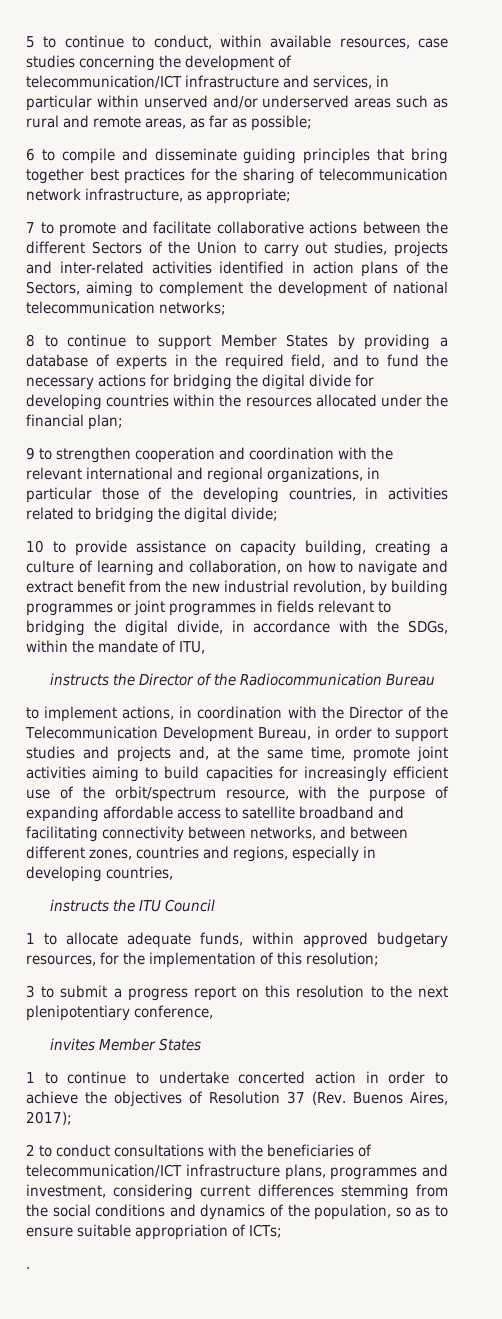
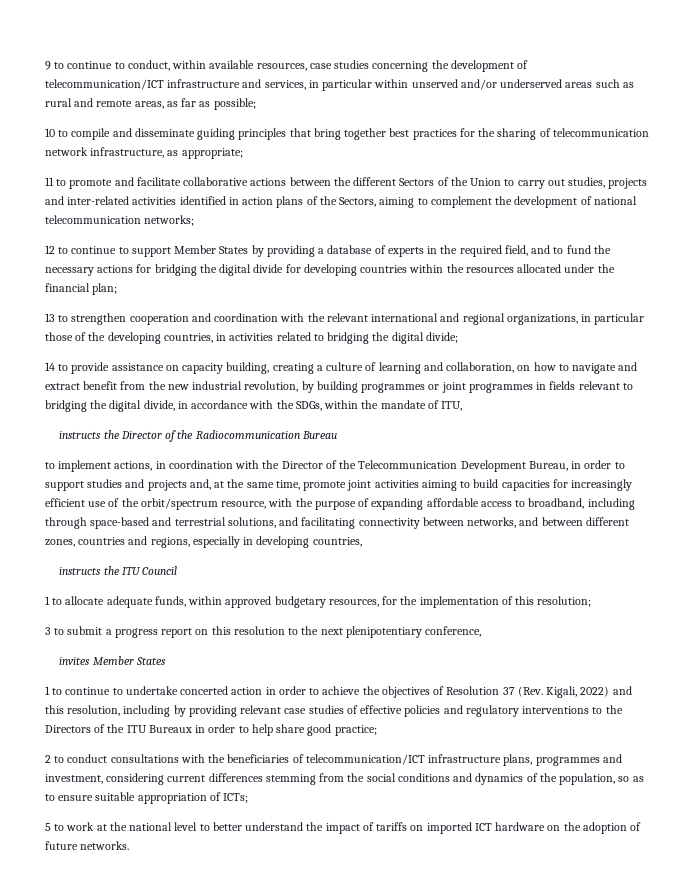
- 5 to continue to conduct, within available resources, case studies concerning the development of telecommunication/ICT infrastructure and services, in particular within unserved and/or underserved areas such as rural and remote areas, as far as possible;
+ 9 to continue to conduct, within available resources, case studies concerning the development of telecommunication/ICT infrastructure and services, in particular within unserved and/or underserved areas such as rural and remote areas, as far as possible;
- 6 to compile and disseminate guiding principles that bring together best practices for the sharing of telecommunication network infrastructure, as appropriate;
+ 10 to compile and disseminate guiding principles that bring together best practices for the sharing of telecommunication network infrastructure, as appropriate;
- 7 to promote and facilitate collaborative actions between the different Sectors of the Union to carry out studies, projects and inter-related activities identified in action plans of the Sectors, aiming to complement the development of national telecommunication networks;
+ 11 to promote and facilitate collaborative actions between the different Sectors of the Union to carry out studies, projects and inter-related activities identified in action plans of the Sectors, aiming to complement the development of national telecommunication networks;
- 8 to continue to support Member States by providing a database of experts in the required field, and to fund the necessary actions for bridging the digital divide for developing countries within the resources allocated under the financial plan;
+ 12 to continue to support Member States by providing a database of experts in the required field, and to fund the necessary actions for bridging the digital divide for developing countries within the resources allocated under the financial plan;
- 9 to strengthen cooperation and coordination with the relevant international and regional organizations, in particular those of the developing countries, in activities related to bridging the digital divide;
+ 13 to strengthen cooperation and coordination with the relevant international and regional organizations, in particular those of the developing countries, in activities related to bridging the digital divide;
- 10 to provide assistance on capacity building, creating a culture of learning and collaboration, on how to navigate and extract benefit from the new industrial revolution, by building programmes or joint programmes in fields relevant to bridging the digital divide, in accordance with the SDGs, within the mandate of ITU,
+ 14 to provide assistance on capacity building, creating a culture of learning and collaboration, on how to navigate and extract benefit from the new industrial revolution, by building programmes or joint programmes in fields relevant to bridging the digital divide, in accordance with the SDGs, within the mandate of ITU,
- to implement actions, in coordination with the Director of the Telecommunication Development Bureau, in order to support studies and projects and, at the same time, promote joint activities aiming to build capacities for increasingly efficient use of the orbit/spectrum resource, with the purpose of expanding affordable access to satellite broadband and facilitating connectivity between networks, and between different zones, countries and regions, especially in developing countries,
+ to implement actions, in coordination with the Director of the Telecommunication Development Bureau, in order to support studies and projects and, at the same time, promote joint activities aiming to build capacities for increasingly efficient use of the orbit/spectrum resource, with the purpose of expanding affordable access to broadband, including through space-based and terrestrial solutions, and facilitating connectivity between networks, and between different zones, countries and regions, especially in developing countries,
- 1 to continue to undertake concerted action in order to achieve the objectives of Resolution 37 (Rev. Buenos Aires, 2017);
+ 1 to continue to undertake concerted action in order to achieve the objectives of Resolution 37 (Rev. Kigali, 2022) and this resolution, including by providing relevant case studies of effective policies and regulatory interventions to the Directors of the ITU Bureaux in order to help share good practice;
- .
+ 5 to work at the national level to better understand the impact of tariffs on imported ICT hardware on the adoption of future networks.

